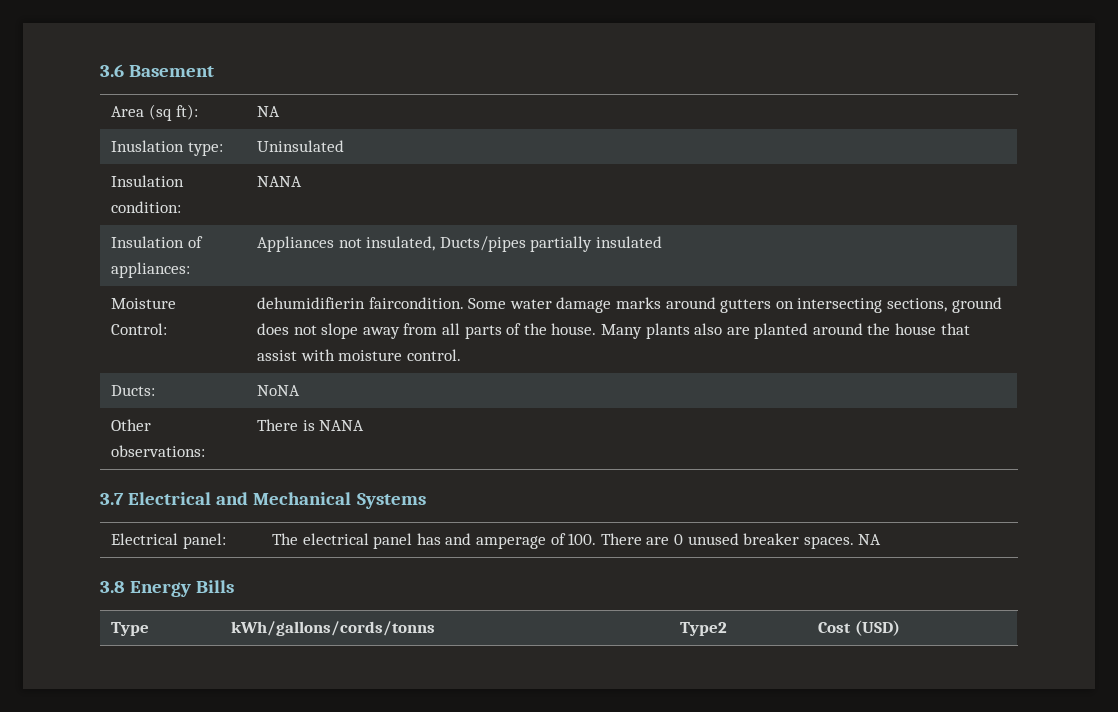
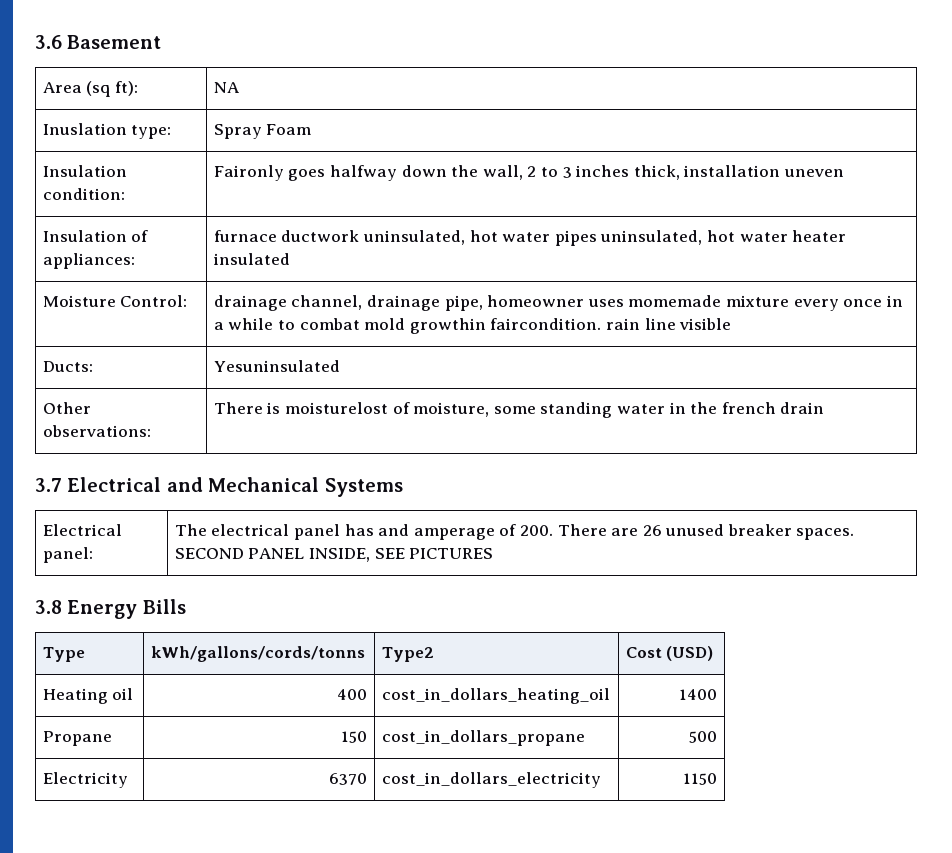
- Inuslation type: | Uninsulated
+ Inuslation type: | Spray Foam
- Insulation condition: | NANA
- Insulation of appliances: | Appliances not insulated, Ducts/pipes partially insulated
- Moisture Control: | dehumidifierin faircondition. Some water damage marks around gutters on intersecting sections, ground does not slope away from all parts of the house. Many plants also are planted around the house that assist with moisture control.
+ Insulation condition: | Faironly goes halfway down the wall, 2 to 3 inches thick, installation uneven
+ Insulation of appliances: | furnace ductwork uninsulated, hot water pipes uninsulated, hot water heater insulated
+ Moisture Control: | drainage channel, drainage pipe, homeowner uses momemade mixture every once in a while to combat mold growthin faircondition. rain line visible
- Ducts: | NoNA
+ Ducts: | Yesuninsulated
- Other observations: | There is NANA
+ Other observations: | There is moisturelost of moisture, some standing water in the french drain
- Electrical panel: | The electrical panel has and amperage of 100. There are 0 unused breaker spaces. NA
+ Electrical panel: | The electrical panel has and amperage of 200. There are 26 unused breaker spaces. SECOND PANEL INSIDE, SEE PICTURES
+ Heating oil | 400 | cost_in_dollars_heating_oil | 1400
+ Propane | 150 | cost_in_dollars_propane | 500
+ Electricity | 6370 | cost_in_dollars_electricity | 1150

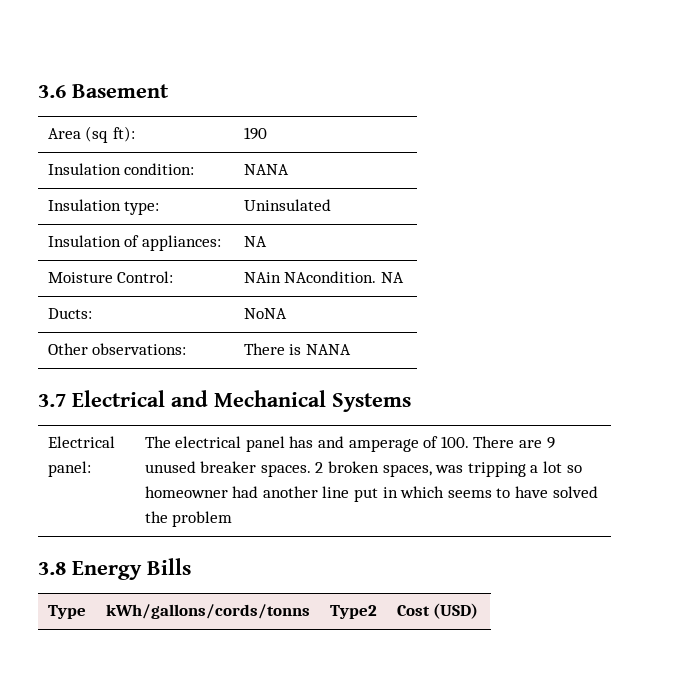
- Area (sq ft): | NA
- Inuslation type: | Spray Foam
- Insulation condition: | Faironly goes halfway down the wall, 2 to 3 inches thick, installation uneven
- Insulation of appliances: | furnace ductwork uninsulated, hot water pipes uninsulated, hot water heater insulated
- Moisture Control: | drainage channel, drainage pipe, homeowner uses momemade mixture every once in a while to combat mold growthin faircondition. rain line visible
+ Area (sq ft): | 190
+ Insulation condition: | NANA
+ Insulation type: | Uninsulated
+ Insulation of appliances: | NA
+ Moisture Control: | NAin NAcondition. NA
- Ducts: | Yesuninsulated
+ Ducts: | NoNA
- Other observations: | There is moisturelost of moisture, some standing water in the french drain
+ Other observations: | There is NANA
- Electrical panel: | The electrical panel has and amperage of 200. There are 26 unused breaker spaces. SECOND PANEL INSIDE, SEE PICTURES
+ Electrical panel: | The electrical panel has and amperage of 100. There are 9 unused breaker spaces. 2 broken spaces, was tripping a lot so homeowner had another line put in which seems to have solved the problem
- Heating oil | 400 | cost_in_dollars_heating_oil | 1400
- Propane | 150 | cost_in_dollars_propane | 500
- Electricity | 6370 | cost_in_dollars_electricity | 1150

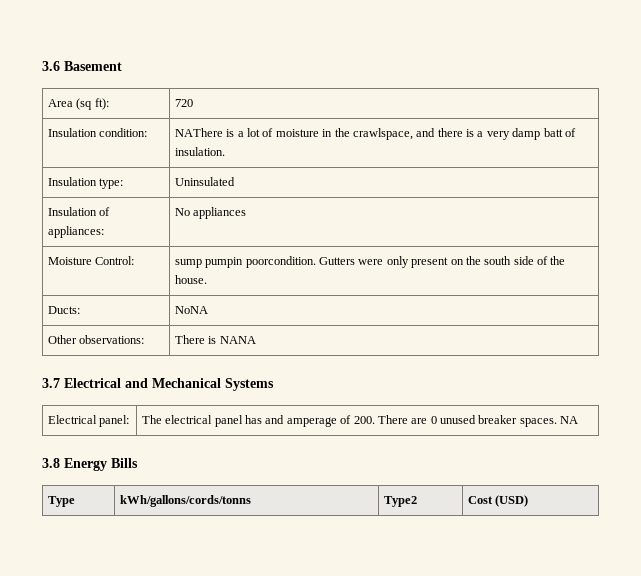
- Area (sq ft): | 190
+ Area (sq ft): | 720
- Insulation condition: | NANA
+ Insulation condition: | NAThere is a lot of moisture in the crawlspace, and there is a very damp batt of insulation.
- Insulation of appliances: | NA
+ Insulation of appliances: | No appliances
- Moisture Control: | NAin NAcondition. NA
+ Moisture Control: | sump pumpin poorcondition. Gutters were only present on the south side of the house.
- Electrical panel: | The electrical panel has and amperage of 100. There are 9 unused breaker spaces. 2 broken spaces, was tripping a lot so homeowner had another line put in which seems to have solved the problem
+ Electrical panel: | The electrical panel has and amperage of 200. There are 0 unused breaker spaces. NA

